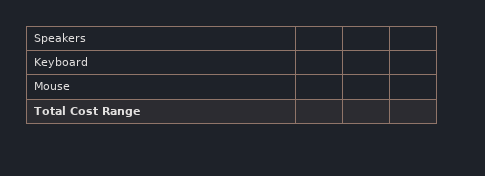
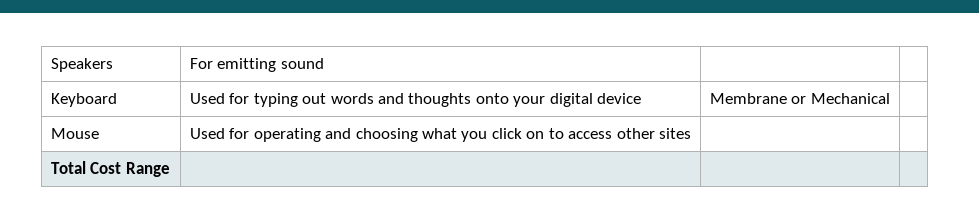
- Speakers | | |
- Keyboard | | |
- Mouse | | |
+ Speakers | For emitting sound | |
+ Keyboard | Used for typing out words and thoughts onto your digital device | Membrane or Mechanical |
+ Mouse | Used for operating and choosing what you click on to access other sites | |

